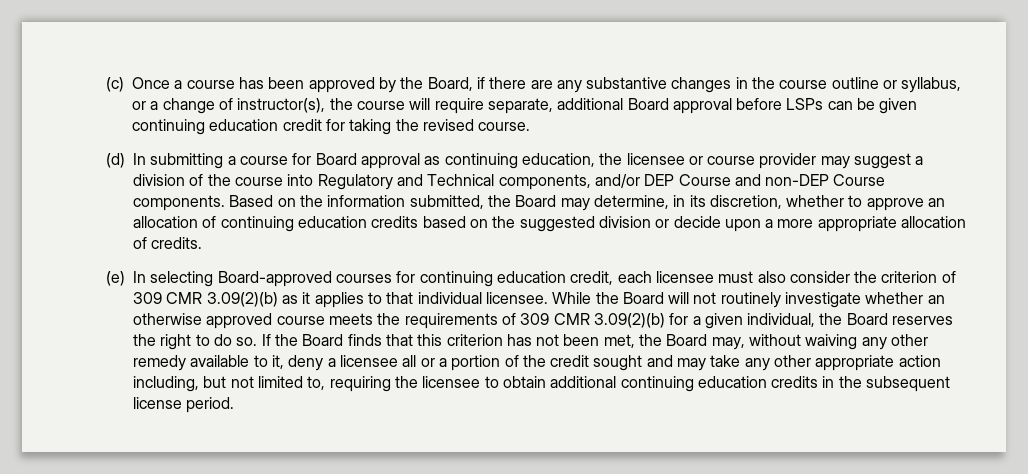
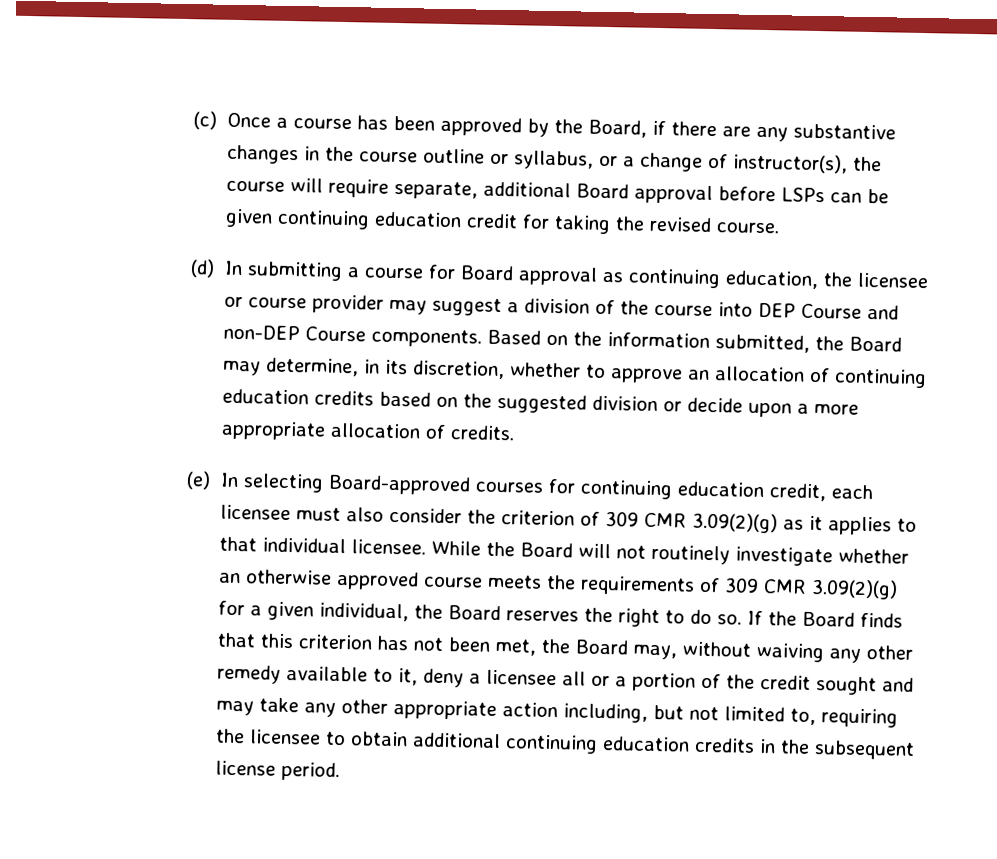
- (d) In submitting a course for Board approval as continuing education, the licensee or course provider may suggest a division of the course into Regulatory and Technical components, and/or DEP Course and non-DEP Course components.
+ (d) In submitting a course for Board approval as continuing education, the licensee or course provider may suggest a division of the course into DEP Course and non-DEP Course components.
- (e) In selecting Board-approved courses for continuing education credit, each licensee must also consider the criterion of 309 CMR 3.09(2)(b) as it applies to that individual licensee.
+ (e) In selecting Board-approved courses for continuing education credit, each licensee must also consider the criterion of 309 CMR 3.09(2)(g) as it applies to that individual licensee.
- While the Board will not routinely investigate whether an otherwise approved course meets the requirements of 309 CMR 3.09(2)(b) for a given individual, the Board reserves the right to do so.
+ While the Board will not routinely investigate whether an otherwise approved course meets the requirements of 309 CMR 3.09(2)(g) for a given individual, the Board reserves the right to do so.

